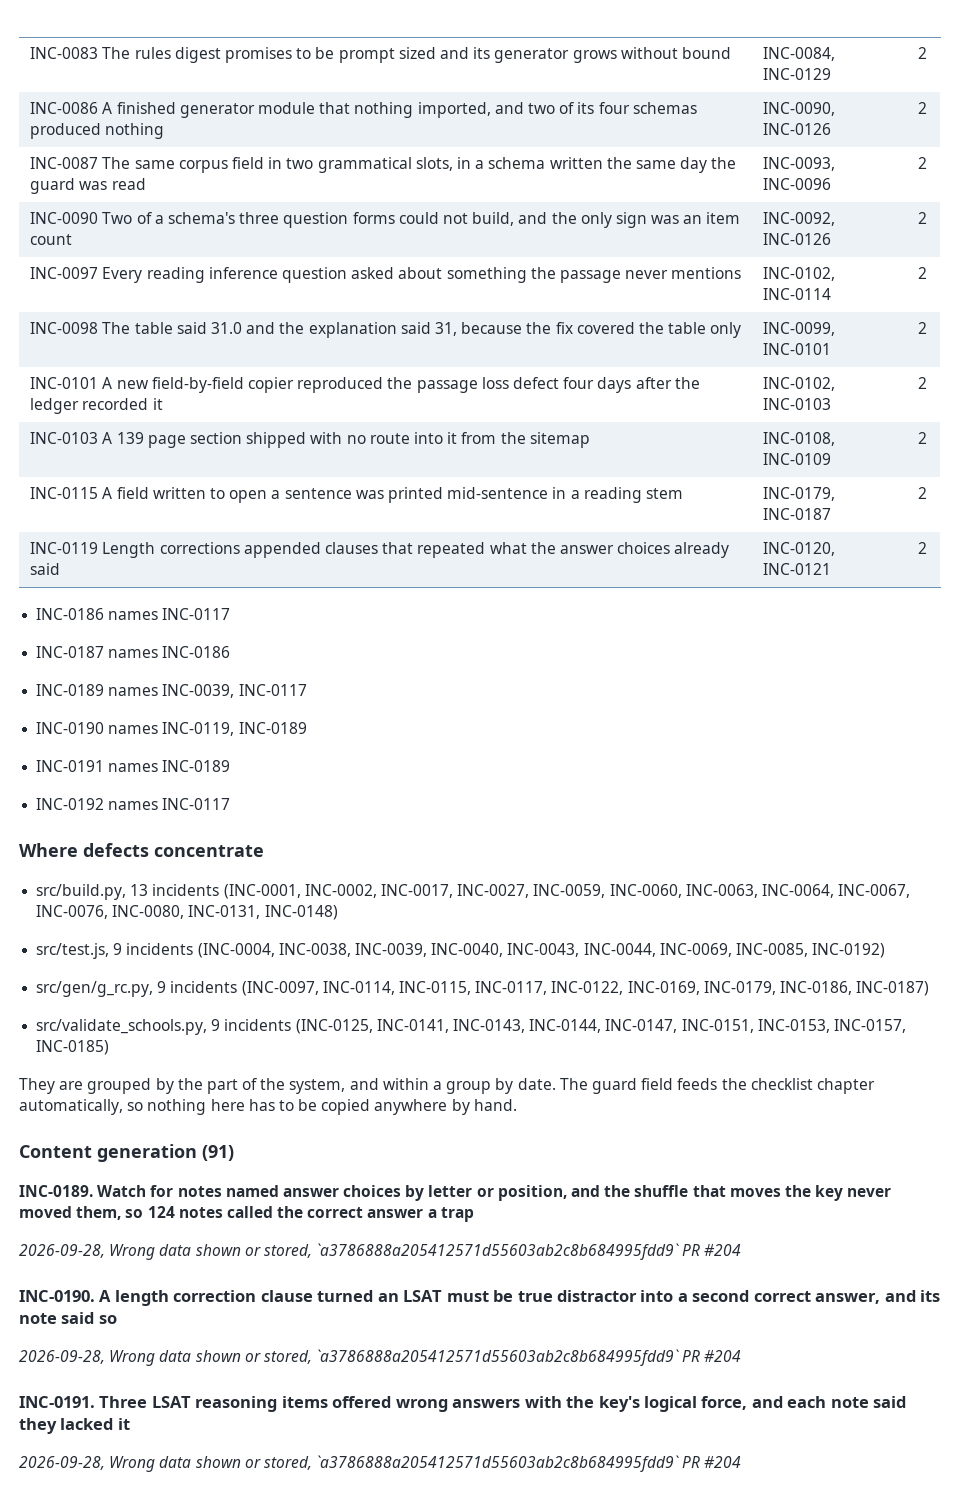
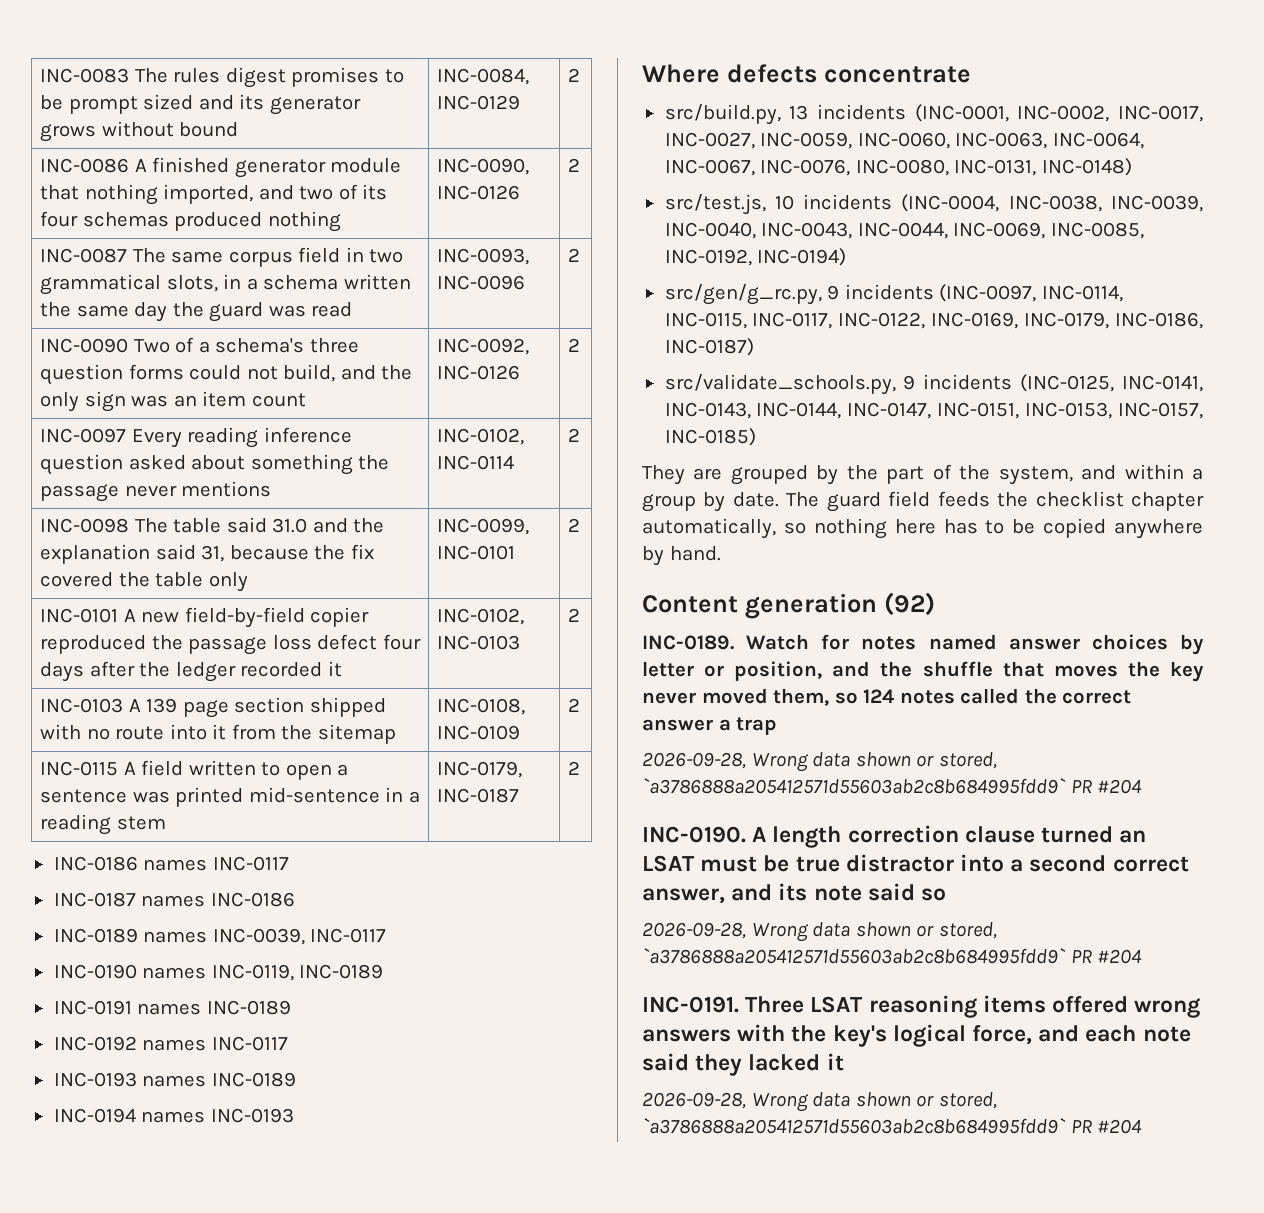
- INC-0119 Length corrections appended clauses that repeated what the answer choices already said | INC-0120, INC-0121 | 2
+ INC-0193 names INC-0189
+ INC-0194 names INC-0193
- src/test.js, 9 incidents (INC-0004, INC-0038, INC-0039, INC-0040, INC-0043, INC-0044, INC-0069, INC-0085, INC-0192)
+ src/test.js, 10 incidents (INC-0004, INC-0038, INC-0039, INC-0040, INC-0043, INC-0044, INC-0069, INC-0085, INC-0192, INC-0194)
- Content generation (91)
+ Content generation (92)

